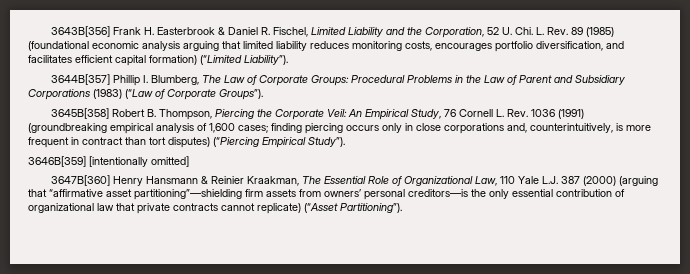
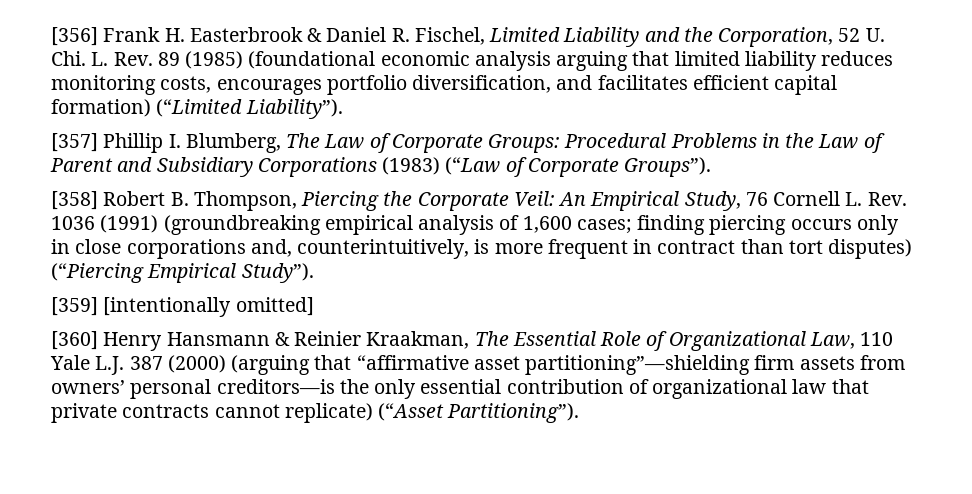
- 3643B[356] Frank H. Easterbrook & Daniel R. Fischel, Limited Liability and the Corporation, 52 U. Chi. L. Rev. 89 (1985) (foundational economic analysis arguing that limited liability reduces monitoring costs, encourages portfolio diversification, and facilitates efficient capital formation) (“Limited Liability”).
+ [356] Frank H. Easterbrook & Daniel R. Fischel, Limited Liability and the Corporation, 52 U. Chi. L. Rev. 89 (1985) (foundational economic analysis arguing that limited liability reduces monitoring costs, encourages portfolio diversification, and facilitates efficient capital formation) (“Limited Liability”).
- 3644B[357] Phillip I. Blumberg, The Law of Corporate Groups: Procedural Problems in the Law of Parent and Subsidiary Corporations (1983) (“Law of Corporate Groups”).
+ [357] Phillip I. Blumberg, The Law of Corporate Groups: Procedural Problems in the Law of Parent and Subsidiary Corporations (1983) (“Law of Corporate Groups”).
- 3645B[358] Robert B. Thompson, Piercing the Corporate Veil: An Empirical Study, 76 Cornell L. Rev. 1036 (1991) (groundbreaking empirical analysis of 1,600 cases; finding piercing occurs only in close corporations and, counterintuitively, is more frequent in contract than tort disputes) (“Piercing Empirical Study”).
+ [358] Robert B. Thompson, Piercing the Corporate Veil: An Empirical Study, 76 Cornell L. Rev. 1036 (1991) (groundbreaking empirical analysis of 1,600 cases; finding piercing occurs only in close corporations and, counterintuitively, is more frequent in contract than tort disputes) (“Piercing Empirical Study”).
- 3646B[359] [intentionally omitted]
+ [359] [intentionally omitted]
- 3647B[360] Henry Hansmann & Reinier Kraakman, The Essential Role of Organizational Law, 110 Yale L.J. 387 (2000) (arguing that “affirmative asset partitioning”—shielding firm assets from owners’ personal creditors—is the only essential contribution of organizational law that private contracts cannot replicate) (“Asset Partitioning”).
+ [360] Henry Hansmann & Reinier Kraakman, The Essential Role of Organizational Law, 110 Yale L.J. 387 (2000) (arguing that “affirmative asset partitioning”—shielding firm assets from owners’ personal creditors—is the only essential contribution of organizational law that private contracts cannot replicate) (“Asset Partitioning”).

